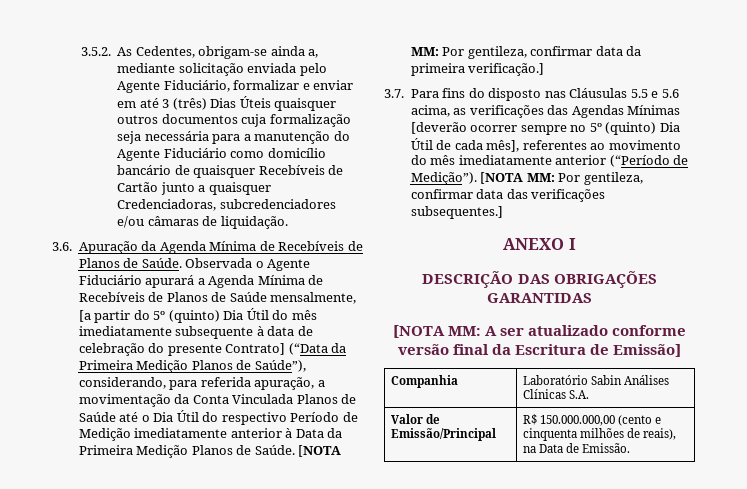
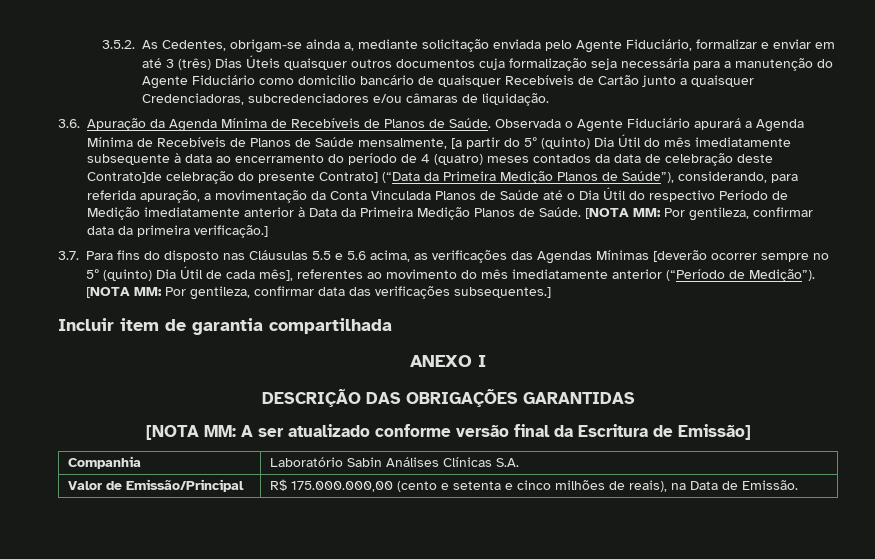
- Observada o Agente Fiduciário apurará a Agenda Mínima de Recebíveis de Planos de Saúde mensalmente, [a partir do 5º (quinto) Dia Útil do mês imediatamente subsequente à data de celebração do presente Contrato] (“Data da Primeira Medição Planos de Saúde”), considerando, para referida apuração, a movimentação da Conta Vinculada Planos de Saúde até o Dia Útil do respectivo Período de Medição imediatamente anterior à Data da Primeira Medição Planos de Saúde.
+ Observada o Agente Fiduciário apurará a Agenda Mínima de Recebíveis de Planos de Saúde mensalmente, [a partir do 5º (quinto) Dia Útil do mês imediatamente subsequente à data ao encerramento do período de 4 (quatro) meses contados da data de celebração deste Contrato]de celebração do presente Contrato] (“Data da Primeira Medição Planos de Saúde”), considerando, para referida apuração, a movimentação da Conta Vinculada Planos de Saúde até o Dia Útil do respectivo Período de Medição imediatamente anterior à Data da Primeira Medição Planos de Saúde.
+ Incluir item de garantia compartilhada
- Valor de Emissão/Principal | R$ 150.000.000,00 (cento e cinquenta milhões de reais), na Data de Emissão.
+ Valor de Emissão/Principal | R$ 175.000.000,00 (cento e setenta e cinco milhões de reais), na Data de Emissão.

